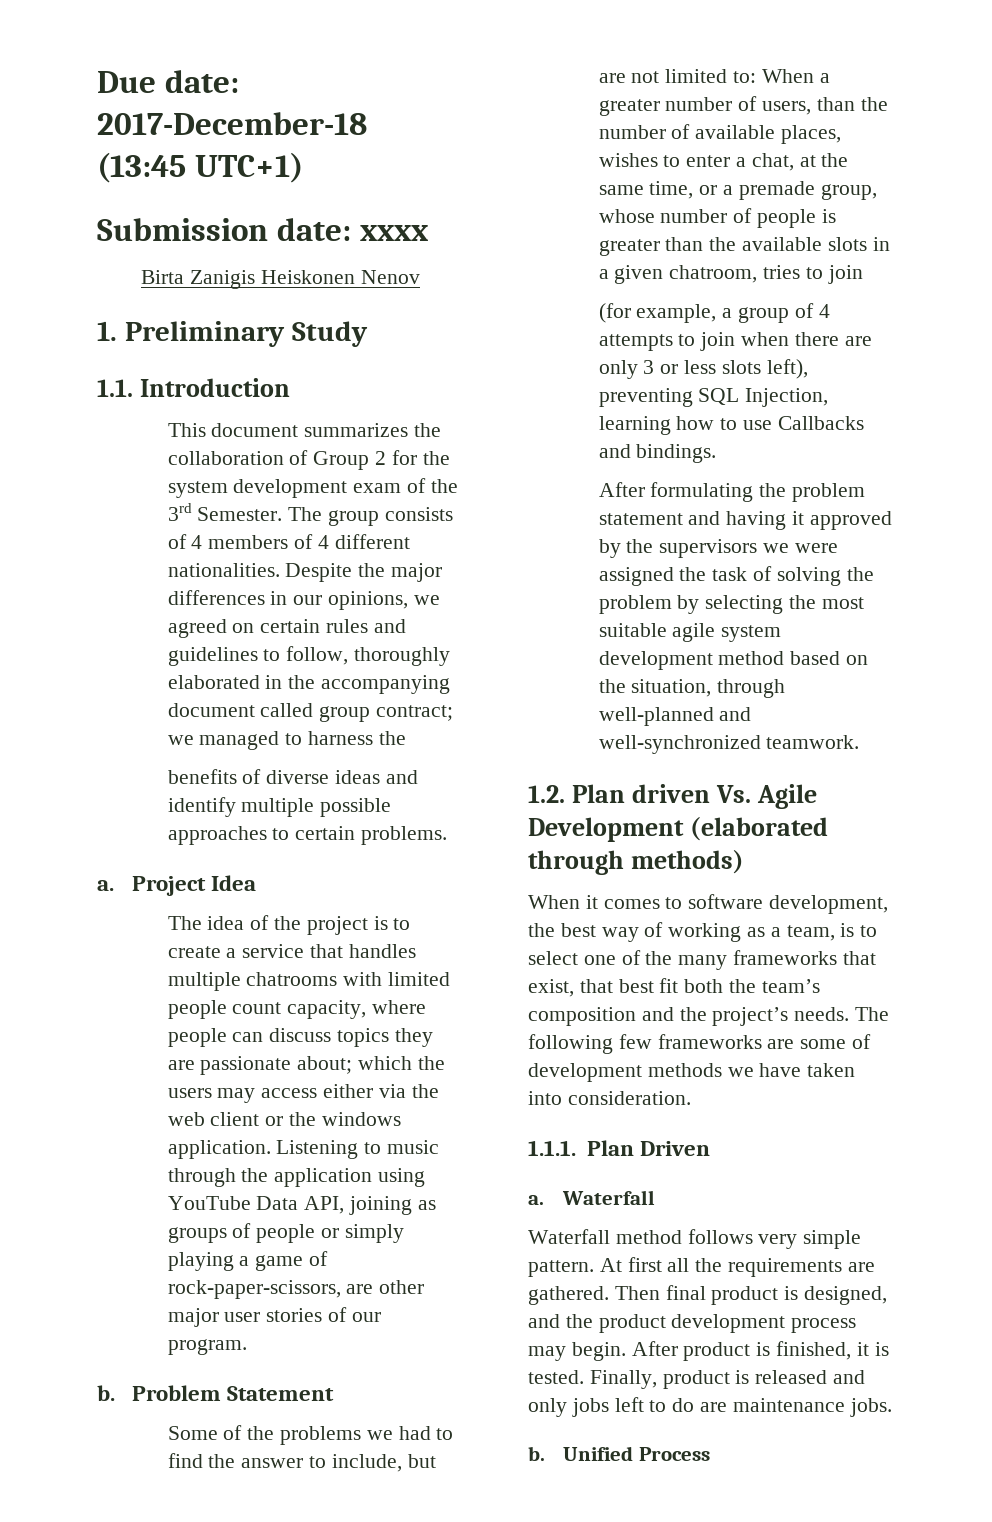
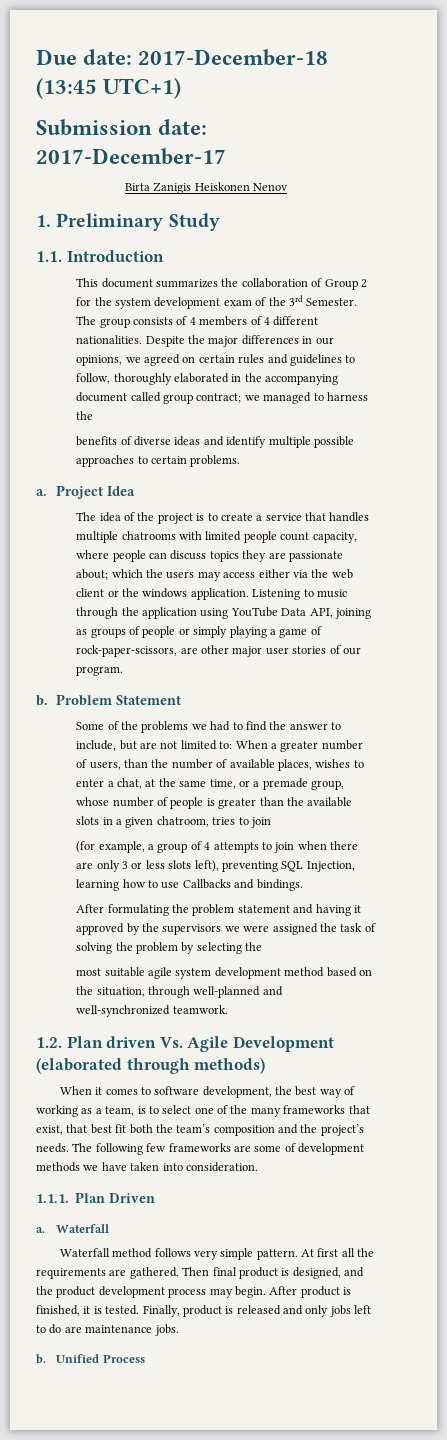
- Submission date: xxxx
+ Submission date: 2017-December-17
- After formulating the problem statement and having it approved by the supervisors we were assigned the task of solving the problem by selecting the most suitable agile system development method based on the situation, through well-planned and well-synchronized teamwork.
+ After formulating the problem statement and having it approved by the supervisors we were assigned the task of solving the problem by selecting the
+ most suitable agile system development method based on the situation, through well-planned and well-synchronized teamwork.

